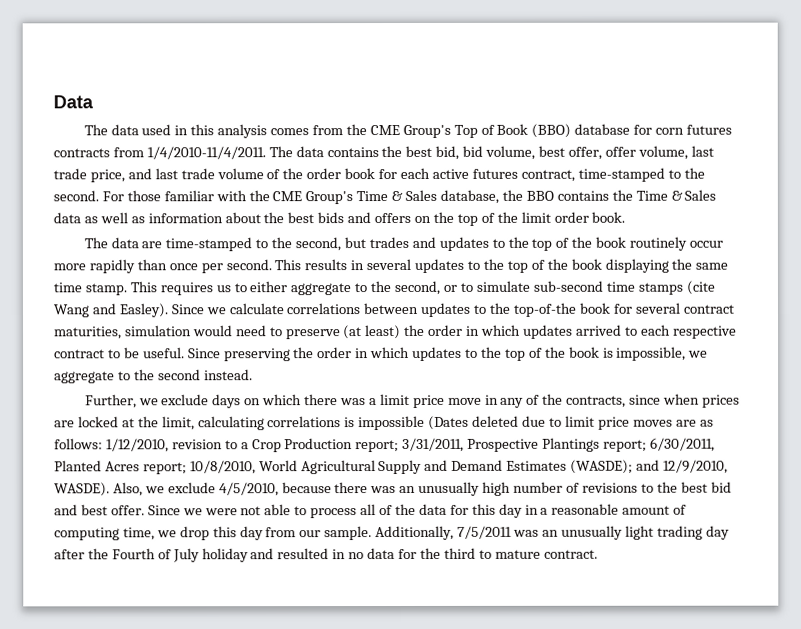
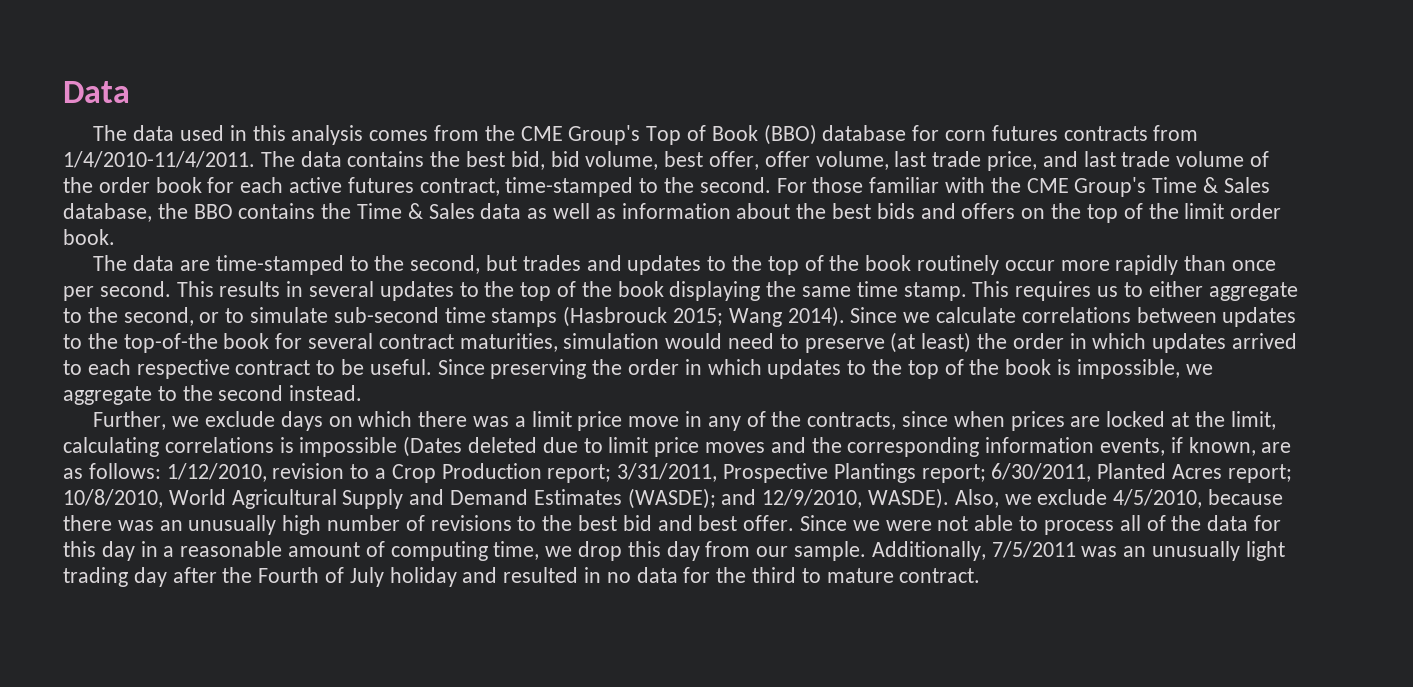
- This requires us to either aggregate to the second, or to simulate sub-second time stamps (cite Wang and Easley).
+ This requires us to either aggregate to the second, or to simulate sub-second time stamps (Hasbrouck 2015; Wang 2014).
- Further, we exclude days on which there was a limit price move in any of the contracts, since when prices are locked at the limit, calculating correlations is impossible (Dates deleted due to limit price moves are as follows:
+ Further, we exclude days on which there was a limit price move in any of the contracts, since when prices are locked at the limit, calculating correlations is impossible (Dates deleted due to limit price moves and the corresponding information events, if known, are as follows:

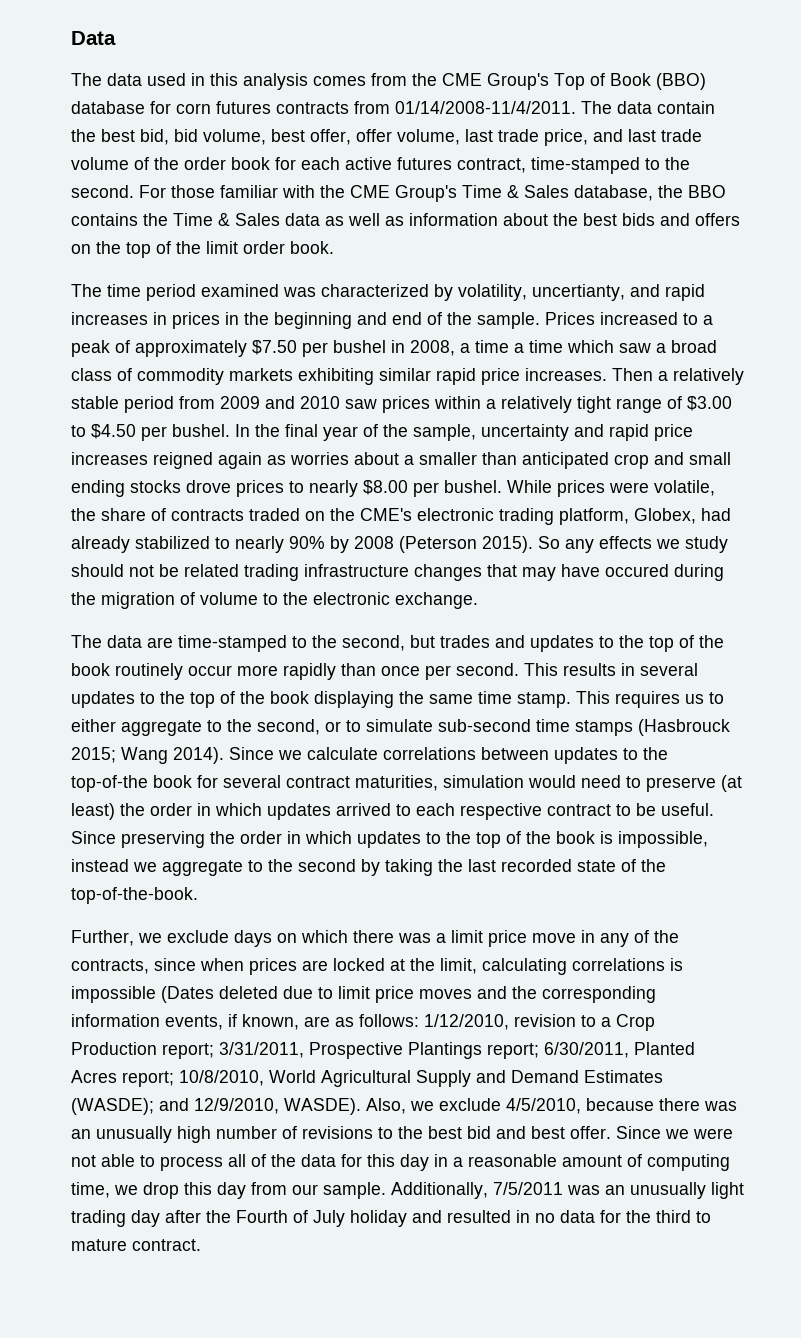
- The data used in this analysis comes from the CME Group's Top of Book (BBO) database for corn futures contracts from 1/4/2010-11/4/2011. The data contains the best bid, bid volume, best offer, offer volume, last trade price, and last trade volume of the order book for each active futures contract, time-stamped to the second.
+ The data used in this analysis comes from the CME Group's Top of Book (BBO) database for corn futures contracts from 01/14/2008-11/4/2011. The data contain the best bid, bid volume, best offer, offer volume, last trade price, and last trade volume of the order book for each active futures contract, time-stamped to the second.
+ The time period examined was characterized by volatility, uncertianty, and rapid increases in prices in the beginning and end of the sample. Prices increased to a peak of approximately $7.50 per bushel in 2008, a time a time which saw a broad class of commodity markets exhibiting similar rapid price increases. Then a relatively stable period from 2009 and 2010 saw prices within a relatively tight range of $3.00 to $4.50 per bushel. In the final year of the sample, uncertainty and rapid price increases reigned again as worries about a smaller than anticipated crop and small ending stocks drove prices to nearly $8.00 per bushel. While prices were volatile, the share of contracts traded on the CME's electronic trading platform, Globex, had already stabilized to nearly 90% by 2008 (Peterson 2015). So any effects we study should not be related trading infrastructure changes that may have occured during the migration of volume to the electronic exchange.
- Since preserving the order in which updates to the top of the book is impossible, we aggregate to the second instead.
+ Since preserving the order in which updates to the top of the book is impossible, instead we aggregate to the second by taking the last recorded state of the top-of-the-book.

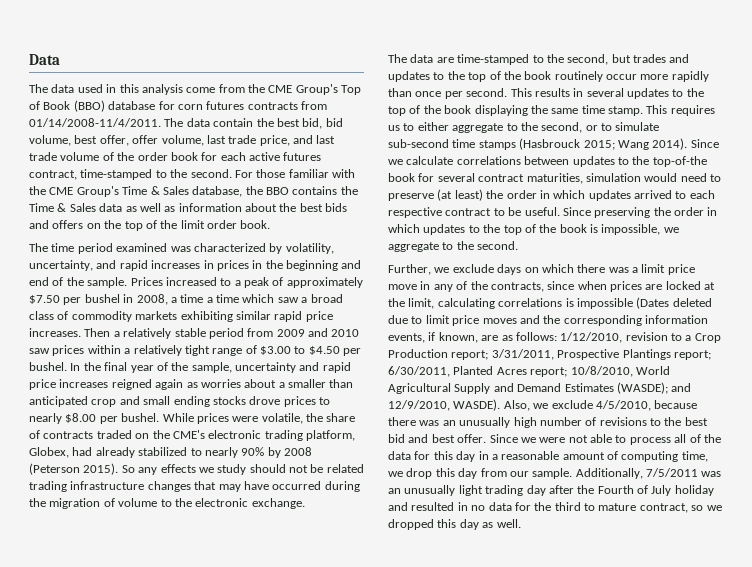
- The data used in this analysis comes from the CME Group's Top of Book (BBO) database for corn futures contracts from 01/14/2008-11/4/2011.
+ The data used in this analysis come from the CME Group's Top of Book (BBO) database for corn futures contracts from 01/14/2008-11/4/2011.
- The time period examined was characterized by volatility, uncertianty, and rapid increases in prices in the beginning and end of the sample.
+ The time period examined was characterized by volatility, uncertainty, and rapid increases in prices in the beginning and end of the sample.
- So any effects we study should not be related trading infrastructure changes that may have occured during the migration of volume to the electronic exchange.
+ So any effects we study should not be related trading infrastructure changes that may have occurred during the migration of volume to the electronic exchange.
- Since preserving the order in which updates to the top of the book is impossible, instead we aggregate to the second by taking the last recorded state of the top-of-the-book.
+ Since preserving the order in which updates to the top of the book is impossible, we aggregate to the second.
- Additionally, 7/5/2011 was an unusually light trading day after the Fourth of July holiday and resulted in no data for the third to mature contract.
+ Additionally, 7/5/2011 was an unusually light trading day after the Fourth of July holiday and resulted in no data for the third to mature contract, so we dropped this day as well.

